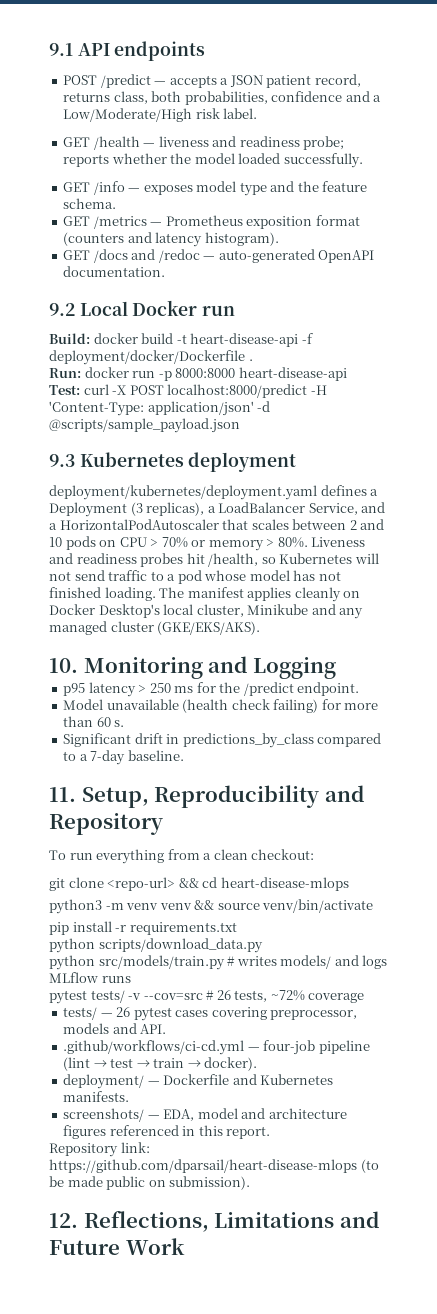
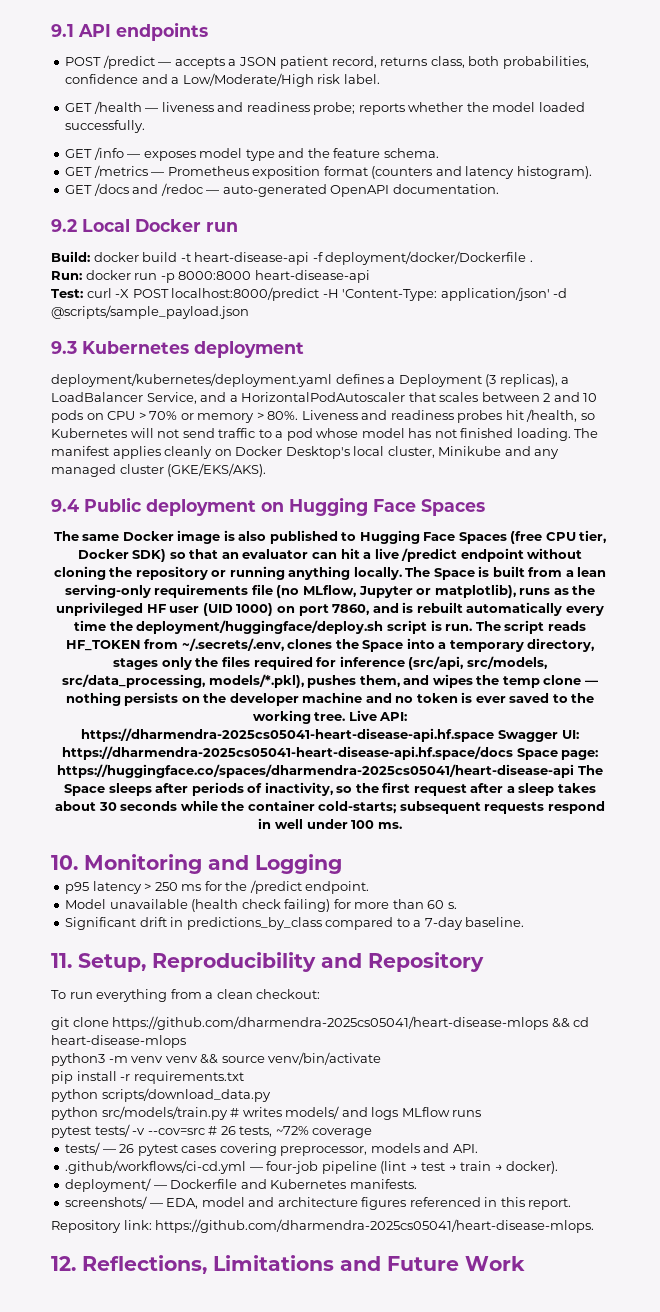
+ 9.4 Public deployment on Hugging Face Spaces
+ The same Docker image is also published to Hugging Face Spaces (free CPU tier, Docker SDK) so that an evaluator can hit a live /predict endpoint without cloning the repository or running anything locally. The Space is built from a lean serving-only requirements file (no MLflow, Jupyter or matplotlib), runs as the unprivileged HF user (UID 1000) on port 7860, and is rebuilt automatically every time the deployment/huggingface/deploy.sh script is run. The script reads HF_TOKEN from ~/.secrets/.env, clones the Space into a temporary directory, stages only the files required for inference (src/api, src/models, src/data_processing, models/*.pkl), pushes them, and wipes the temp clone — nothing persists on the developer machine and no token is ever saved to the working tree. Live API: https://dharmendra-2025cs05041-heart-disease-api.hf.space Swagger UI: https://dharmendra-2025cs05041-heart-disease-api.hf.space/docs Space page: https://huggingface.co/spaces/dharmendra-2025cs05041/heart-disease-api The Space sleeps after periods of inactivity, so the first request after a sleep takes about 30 seconds while the container cold-starts; subsequent requests respond in well under 100 ms.
- git clone <repo-url> && cd heart-disease-mlops
+ git clone https://github.com/dharmendra-2025cs05041/heart-disease-mlops && cd heart-disease-mlops
- Repository link: https://github.com/dparsail/heart-disease-mlops (to be made public on submission).
+ Repository link: https://github.com/dharmendra-2025cs05041/heart-disease-mlops.

